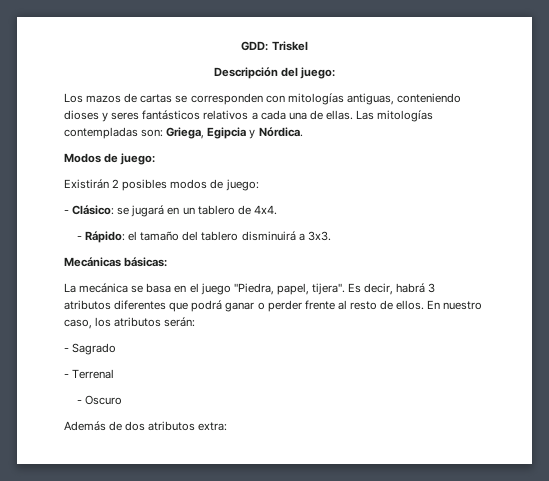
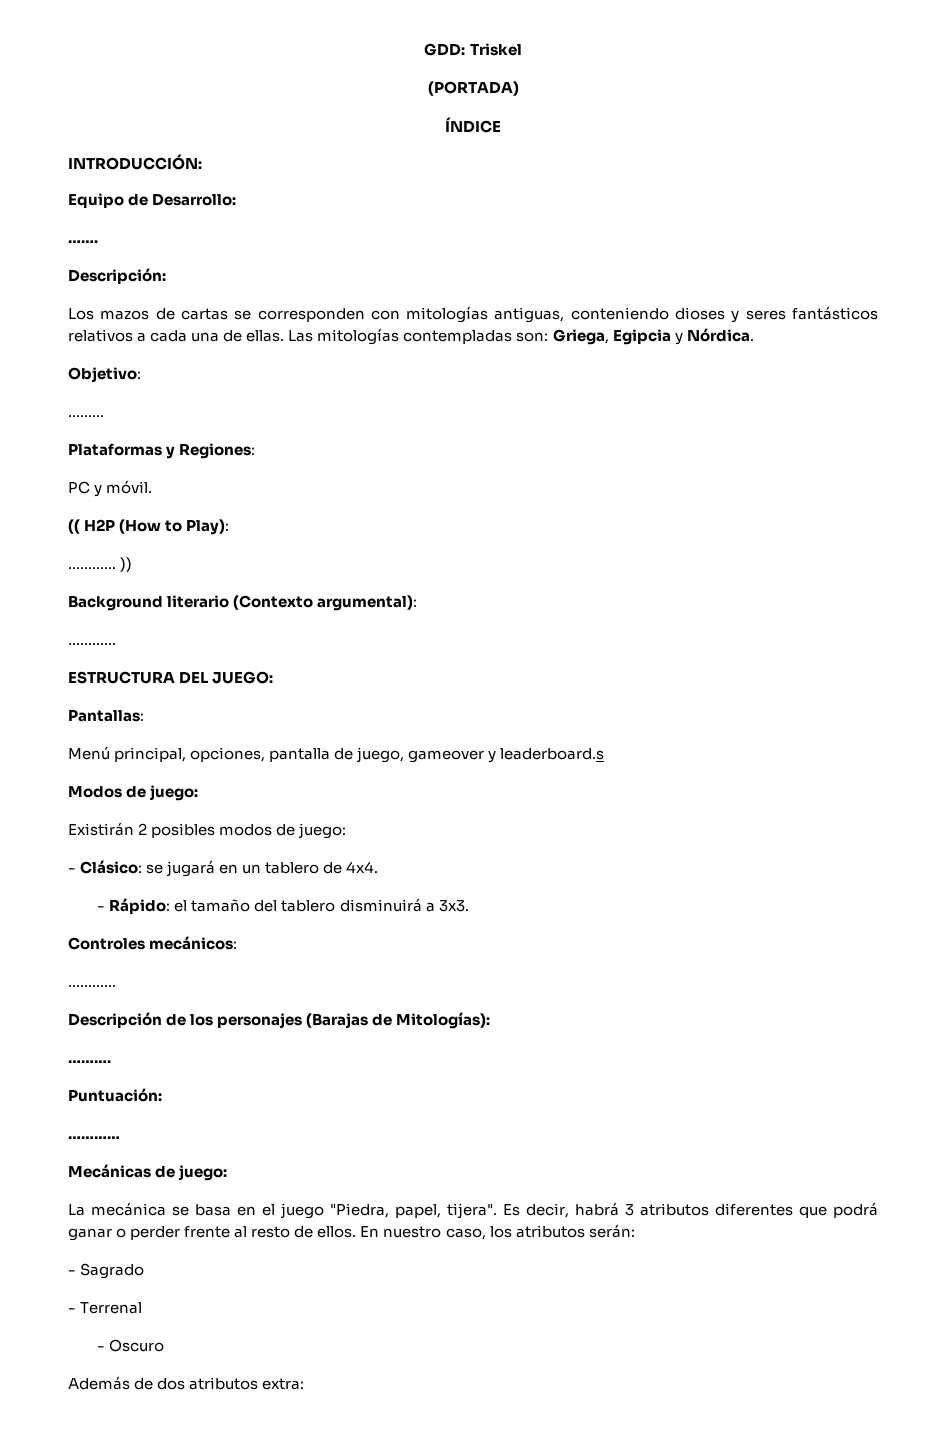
- Descripción del juego:
+ (PORTADA)
+ ÍNDICE
+ INTRODUCCIÓN:
+ Equipo de Desarrollo:
+ …….
+ Descripción:
+ Objetivo:
+ ………
+ Plataformas y Regiones:
+ PC y móvil.
+ (( H2P (How to Play):
+ ………… ))
+ Background literario (Contexto argumental):
+ …………
+ ESTRUCTURA DEL JUEGO:
+ Pantallas:
+ Menú principal, opciones, pantalla de juego, gameover y leaderboard.s
+ Controles mecánicos:
+ …………
+ Descripción de los personajes (Barajas de Mitologías):
+ ……….
+ Puntuación:
+ …………
- Mecánicas básicas:
+ Mecánicas de juego:

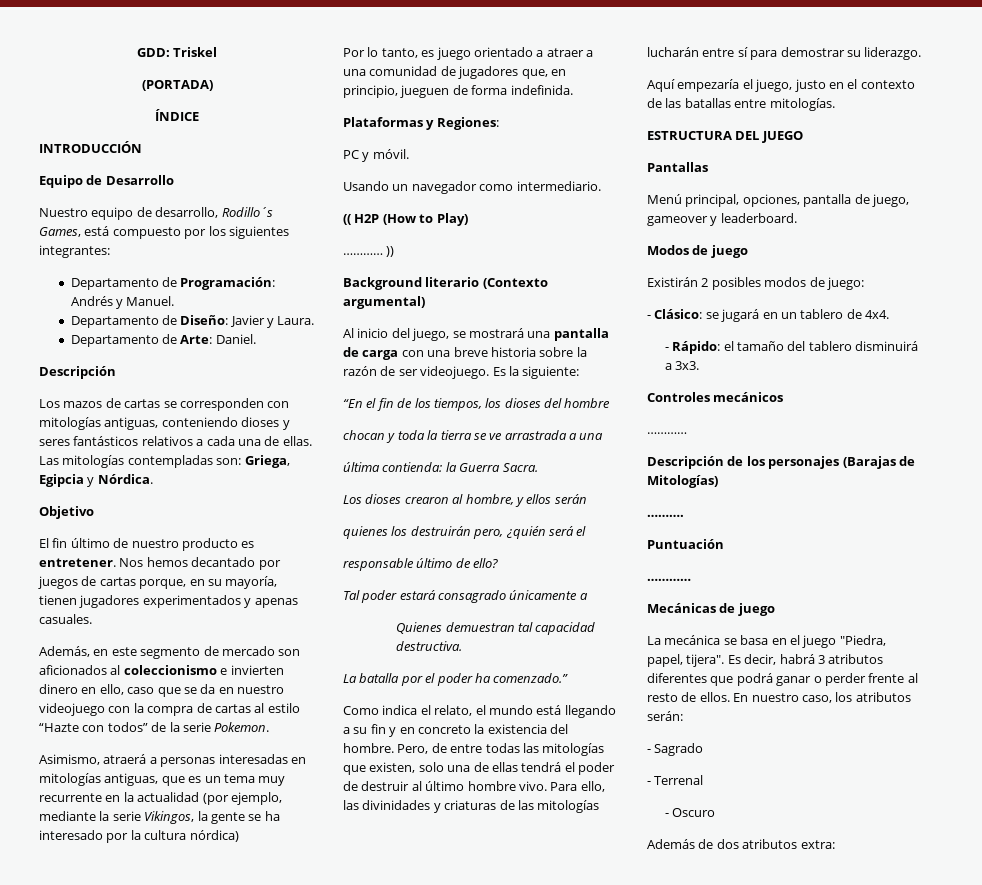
- INTRODUCCIÓN:
+ INTRODUCCIÓN
- Equipo de Desarrollo:
- …….
- Descripción:
+ Equipo de Desarrollo
+ Nuestro equipo de desarrollo, Rodillo´s Games, está compuesto por los siguientes integrantes:
+ Departamento de Programación: Andrés y Manuel.
+ Departamento de Diseño: Javier y Laura.
+ Departamento de Arte: Daniel.
+ Descripción
- Objetivo:
- ………
+ Objetivo
+ El fin último de nuestro producto es entretener. Nos hemos decantado por juegos de cartas porque, en su mayoría, tienen jugadores experimentados y apenas casuales.
+ Además, en este segmento de mercado son aficionados al coleccionismo e invierten dinero en ello, caso que se da en nuestro videojuego con la compra de cartas al estilo “Hazte con todos” de la serie Pokemon.
+ Asimismo, atraerá a personas interesadas en mitologías antiguas, que es un tema muy recurrente en la actualidad (por ejemplo, mediante la serie Vikingos, la gente se ha interesado por la cultura nórdica)
+ Por lo tanto, es juego orientado a atraer a una comunidad de jugadores que, en principio, jueguen de forma indefinida.
+ Usando un navegador como intermediario.
- (( H2P (How to Play):
+ (( H2P (How to Play)
- Background literario (Contexto argumental):
- …………
+ Background literario (Contexto argumental)
+ Al inicio del juego, se mostrará una pantalla de carga con una breve historia sobre la razón de ser videojuego. Es la siguiente:
+ “En el fin de los tiempos, los dioses del hombre
+ chocan y toda la tierra se ve arrastrada a una
+ última contienda: la Guerra Sacra.
+ Los dioses crearon al hombre, y ellos serán
+ quienes los destruirán pero, ¿quién será el
+ responsable último de ello?
+ Tal poder estará consagrado únicamente a
+ Quienes demuestran tal capacidad destructiva.
+ La batalla por el poder ha comenzado.”
+ Como indica el relato, el mundo está llegando a su fin y en concreto la existencia del hombre. Pero, de entre todas las mitologías que existen, solo una de ellas tendrá el poder de destruir al último hombre vivo. Para ello, las divinidades y criaturas de las mitologías lucharán entre sí para demostrar su liderazgo.
+ Aquí empezaría el juego, justo en el contexto de las batallas entre mitologías.
- ESTRUCTURA DEL JUEGO:
- Pantallas:
+ ESTRUCTURA DEL JUEGO
+ Pantallas
- Menú principal, opciones, pantalla de juego, gameover y leaderboard.s
+ Menú principal, opciones, pantalla de juego, gameover y leaderboard.
- Modos de juego:
+ Modos de juego
- Controles mecánicos:
+ Controles mecánicos
- Descripción de los personajes (Barajas de Mitologías):
+ Descripción de los personajes (Barajas de Mitologías)
- Puntuación:
+ Puntuación
- Mecánicas de juego:
+ Mecánicas de juego

